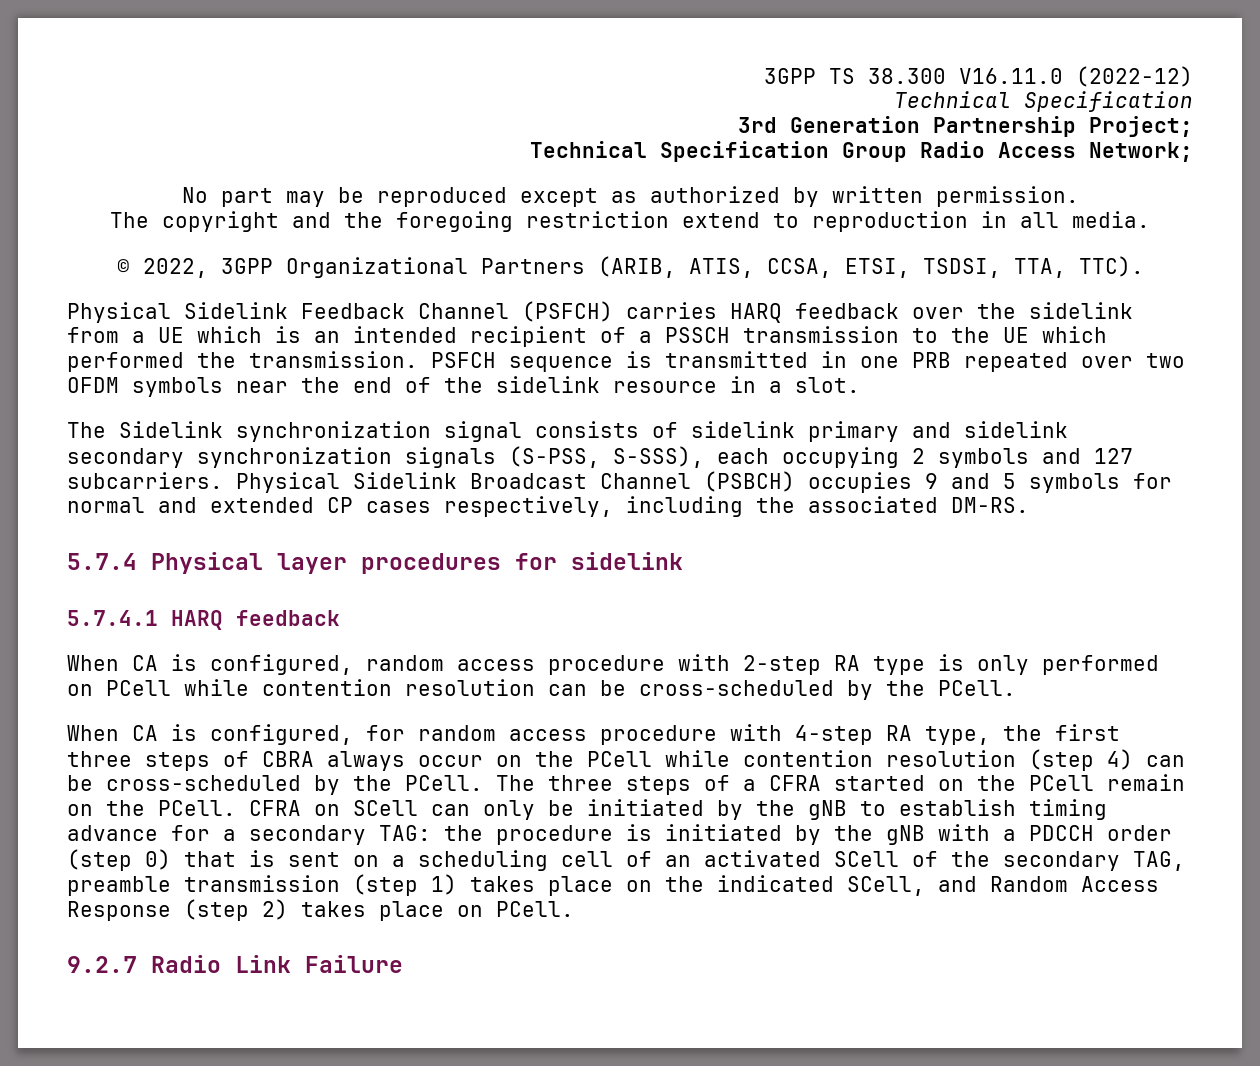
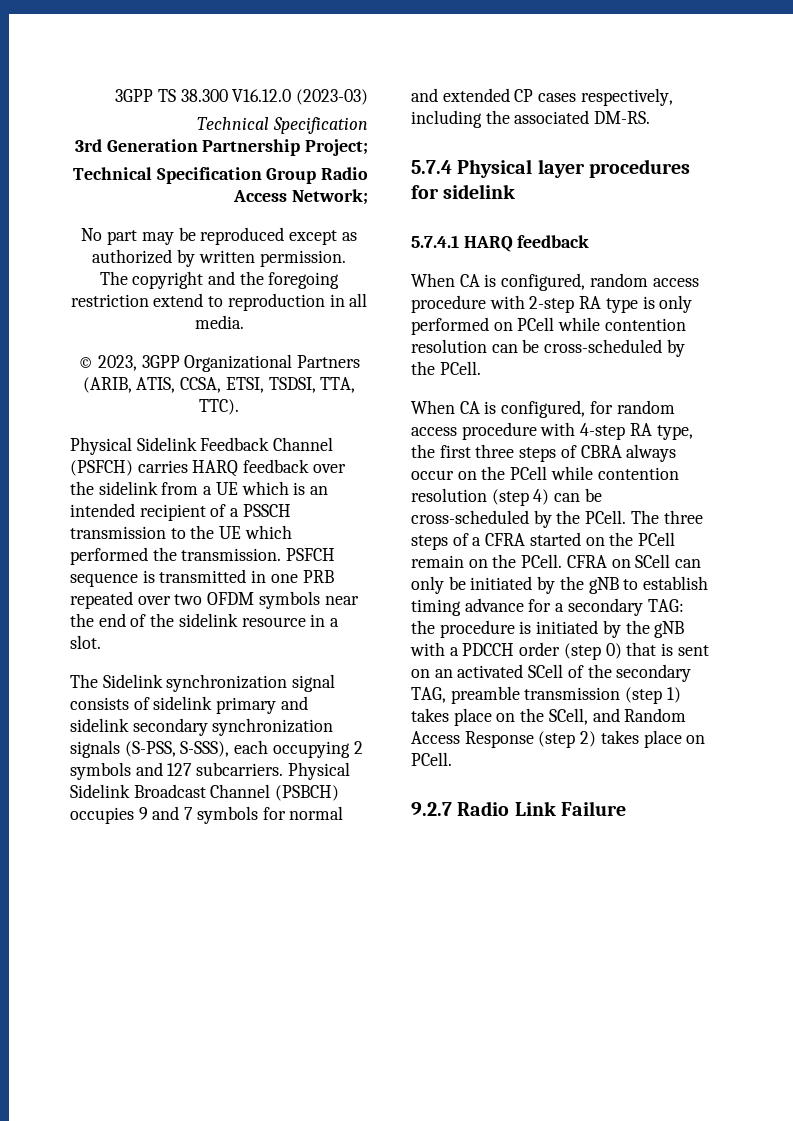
- 3GPP TS 38.300 V16.11.0 (2022-12)
+ 3GPP TS 38.300 V16.12.0 (2023-03)
- © 2022, 3GPP Organizational Partners (ARIB, ATIS, CCSA, ETSI, TSDSI, TTA, TTC).
+ © 2023, 3GPP Organizational Partners (ARIB, ATIS, CCSA, ETSI, TSDSI, TTA, TTC).
- Physical Sidelink Broadcast Channel (PSBCH) occupies 9 and 5 symbols for normal and extended CP cases respectively, including the associated DM-RS.
+ Physical Sidelink Broadcast Channel (PSBCH) occupies 9 and 7 symbols for normal and extended CP cases respectively, including the associated DM-RS.
- the procedure is initiated by the gNB with a PDCCH order (step 0) that is sent on a scheduling cell of an activated SCell of the secondary TAG, preamble transmission (step 1) takes place on the indicated SCell, and Random Access Response (step 2) takes place on PCell.
+ the procedure is initiated by the gNB with a PDCCH order (step 0) that is sent on an activated SCell of the secondary TAG, preamble transmission (step 1) takes place on the SCell, and Random Access Response (step 2) takes place on PCell.

